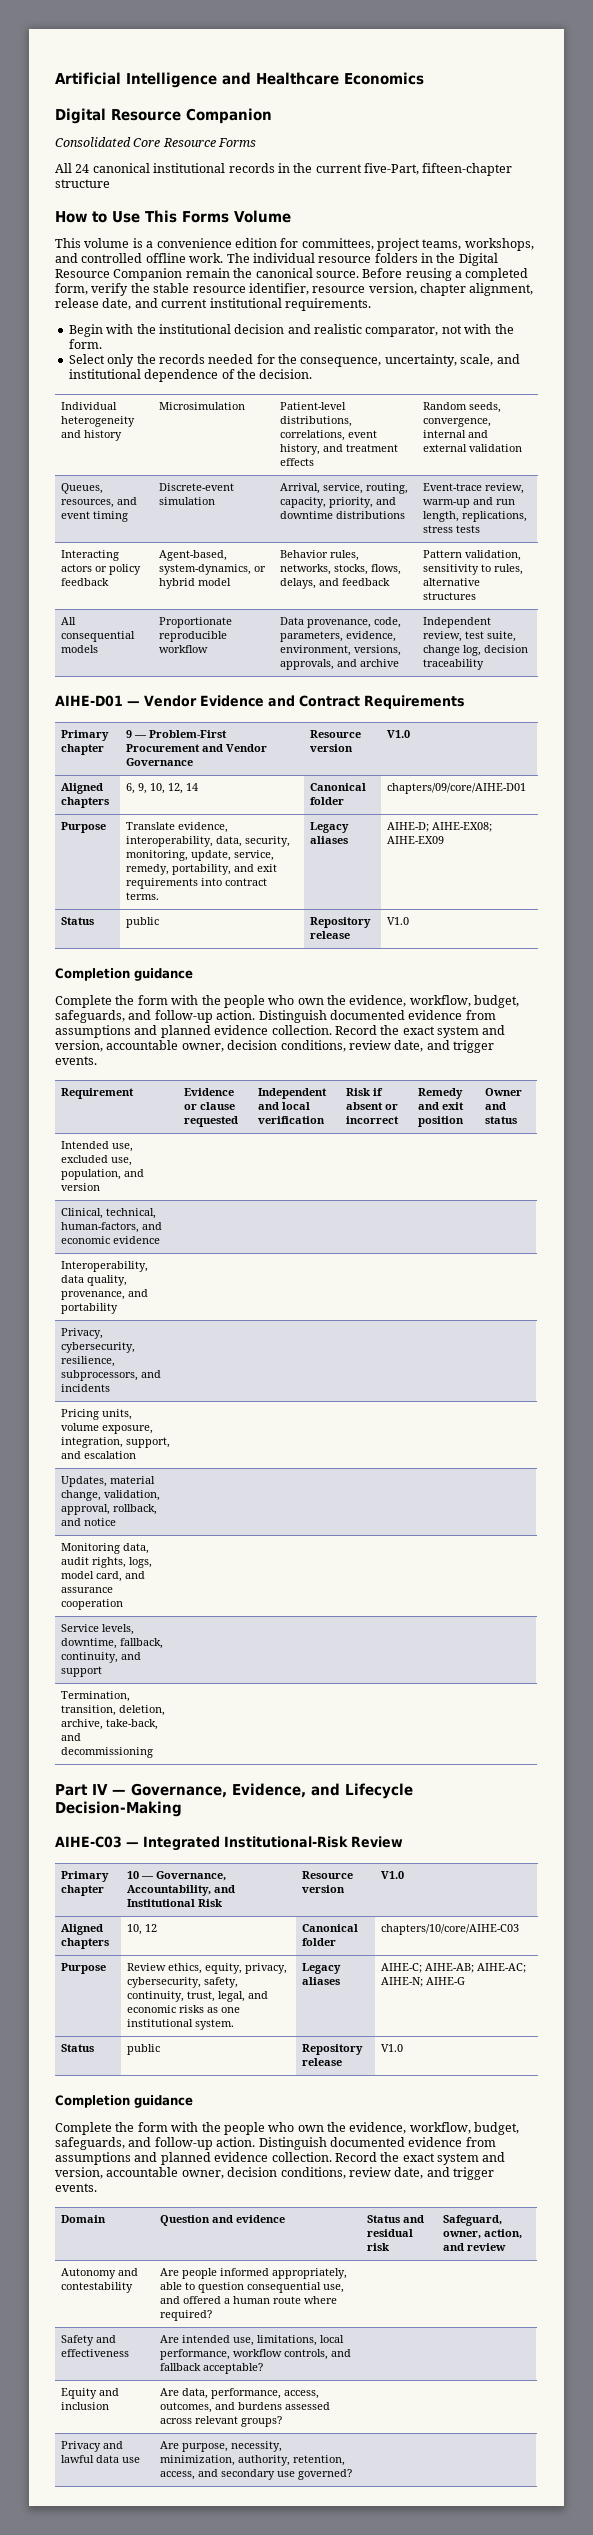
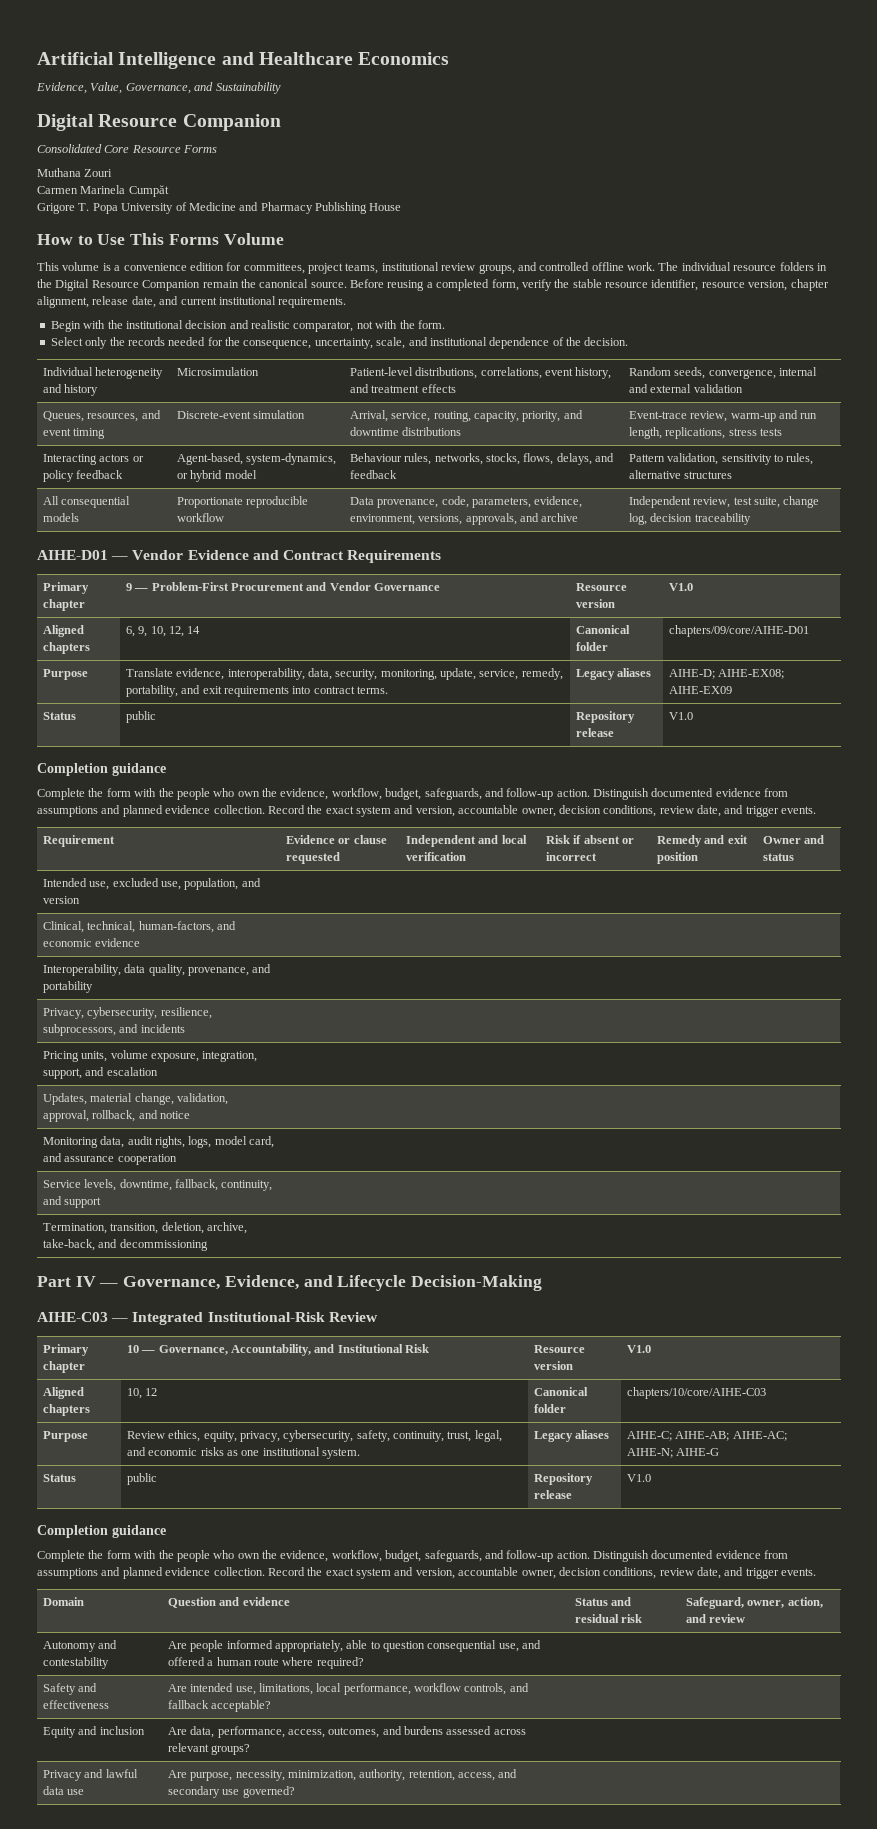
+ Evidence, Value, Governance, and Sustainability
- All 24 canonical institutional records in the current five-Part, fifteen-chapter structure
+ Muthana Zouri
+ Carmen Marinela Cumpăt
+ Grigore T. Popa University of Medicine and Pharmacy Publishing House
- This volume is a convenience edition for committees, project teams, workshops, and controlled offline work.
+ This volume is a convenience edition for committees, project teams, institutional review groups, and controlled offline work.
- Interacting actors or policy feedback | Agent-based, system-dynamics, or hybrid model | Behavior rules, networks, stocks, flows, delays, and feedback | Pattern validation, sensitivity to rules, alternative structures
+ Interacting actors or policy feedback | Agent-based, system-dynamics, or hybrid model | Behaviour rules, networks, stocks, flows, delays, and feedback | Pattern validation, sensitivity to rules, alternative structures

